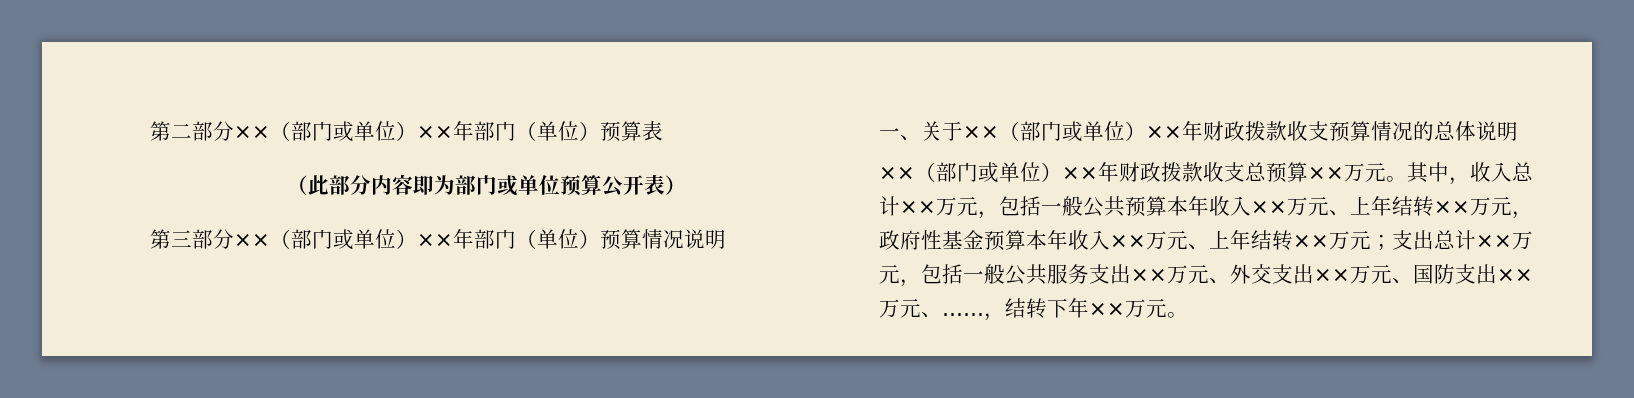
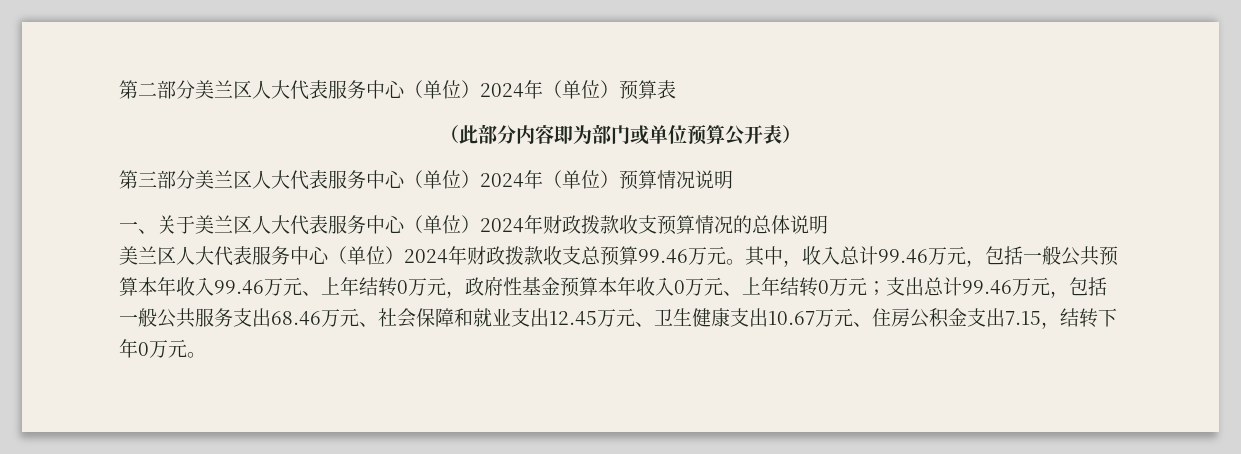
- 第二部分××（部门或单位）××年部门（单位）预算表
+ 第二部分美兰区人大代表服务中心（单位）2024年（单位）预算表
- 第三部分××（部门或单位）××年部门（单位）预算情况说明
+ 第三部分美兰区人大代表服务中心（单位）2024年（单位）预算情况说明
- 一、关于××（部门或单位）××年财政拨款收支预算情况的总体说明
+ 一、关于美兰区人大代表服务中心（单位）2024年财政拨款收支预算情况的总体说明
- ××（部门或单位）××年财政拨款收支总预算××万元。
+ 美兰区人大代表服务中心（单位）2024年财政拨款收支总预算99.46万元。
- 其中，收入总计××万元，包括一般公共预算本年收入××万元、上年结转××万元，政府性基金预算本年收入××万元、上年结转××万元；支出总计××万元，包括一般公共服务支出××万元、外交支出××万元、国防支出××万元、……，结转下年××万元。
+ 其中，收入总计99.46万元，包括一般公共预算本年收入99.46万元、上年结转0万元，政府性基金预算本年收入0万元、上年结转0万元；支出总计99.46万元，包括一般公共服务支出68.46万元、社会保障和就业支出12.45万元、卫生健康支出10.67万元、住房公积金支出7.15，结转下年0万元。

